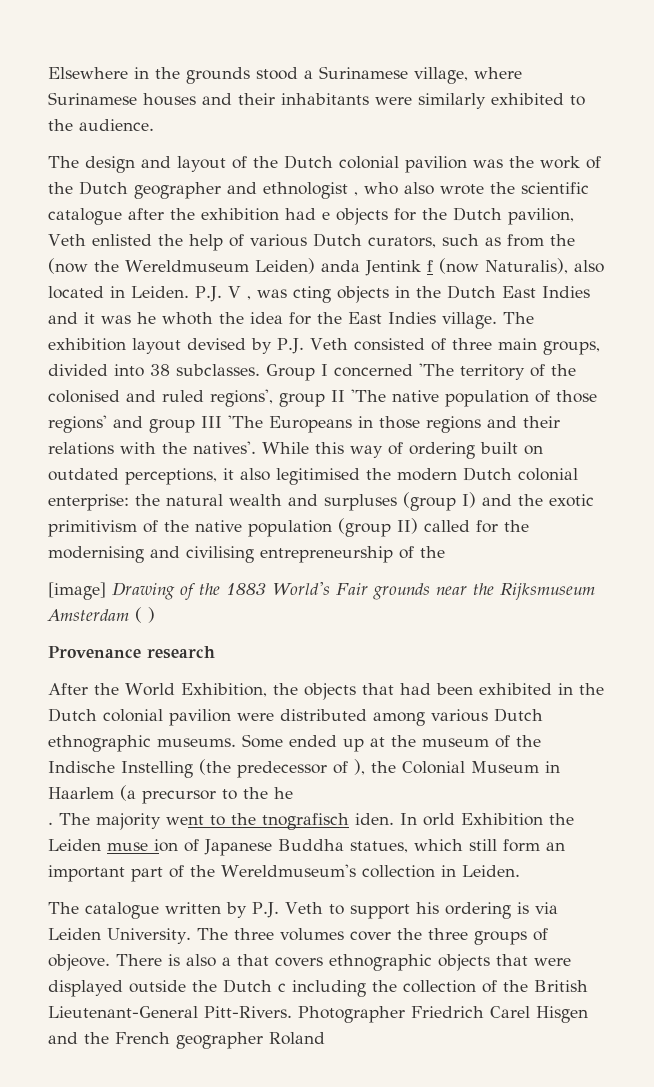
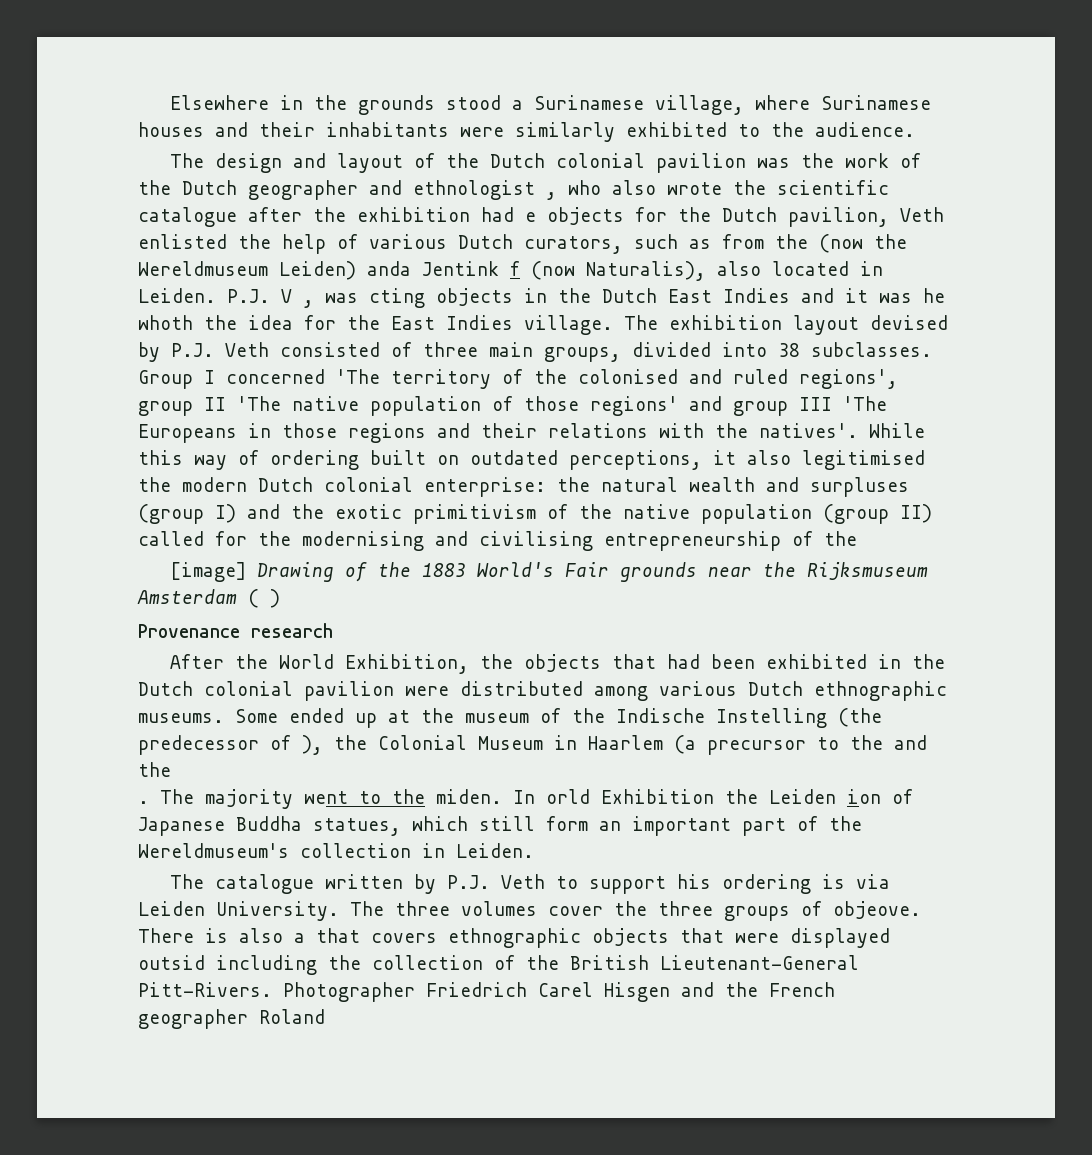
- Some ended up at the museum of the Indische Instelling (the predecessor of ), the Colonial Museum in Haarlem (a precursor to the he
+ Some ended up at the museum of the Indische Instelling (the predecessor of ), the Colonial Museum in Haarlem (a precursor to the and the
- The majority went to the tnografisch iden.
+ The majority went to the miden.
- In orld Exhibition the Leiden muse ion of Japanese Buddha statues, which still form an important part of the Wereldmuseum's collection in Leiden.
+ In orld Exhibition the Leiden ion of Japanese Buddha statues, which still form an important part of the Wereldmuseum's collection in Leiden.
- There is also a that covers ethnographic objects that were displayed outside the Dutch c including the collection of the British Lieutenant-General Pitt-Rivers.
+ There is also a that covers ethnographic objects that were displayed outsid including the collection of the British Lieutenant-General Pitt-Rivers.

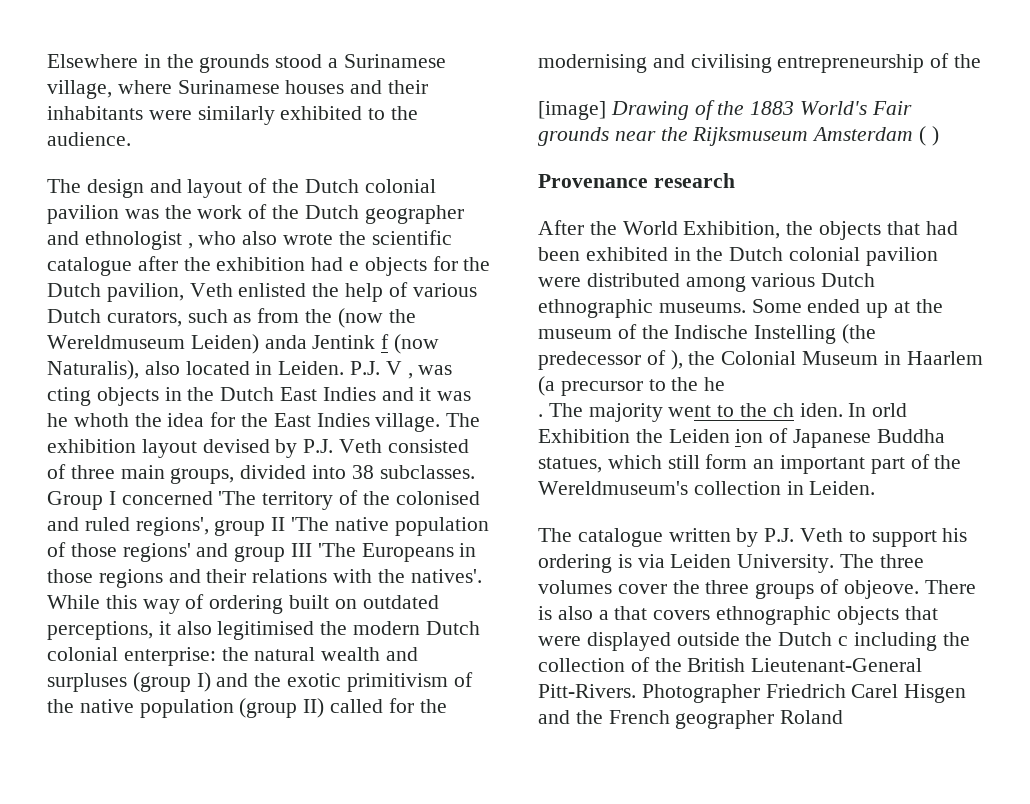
- Some ended up at the museum of the Indische Instelling (the predecessor of ), the Colonial Museum in Haarlem (a precursor to the and the
+ Some ended up at the museum of the Indische Instelling (the predecessor of ), the Colonial Museum in Haarlem (a precursor to the he
- The majority went to the miden.
+ The majority went to the ch iden.
- There is also a that covers ethnographic objects that were displayed outsid including the collection of the British Lieutenant-General Pitt-Rivers.
+ There is also a that covers ethnographic objects that were displayed outside the Dutch c including the collection of the British Lieutenant-General Pitt-Rivers.

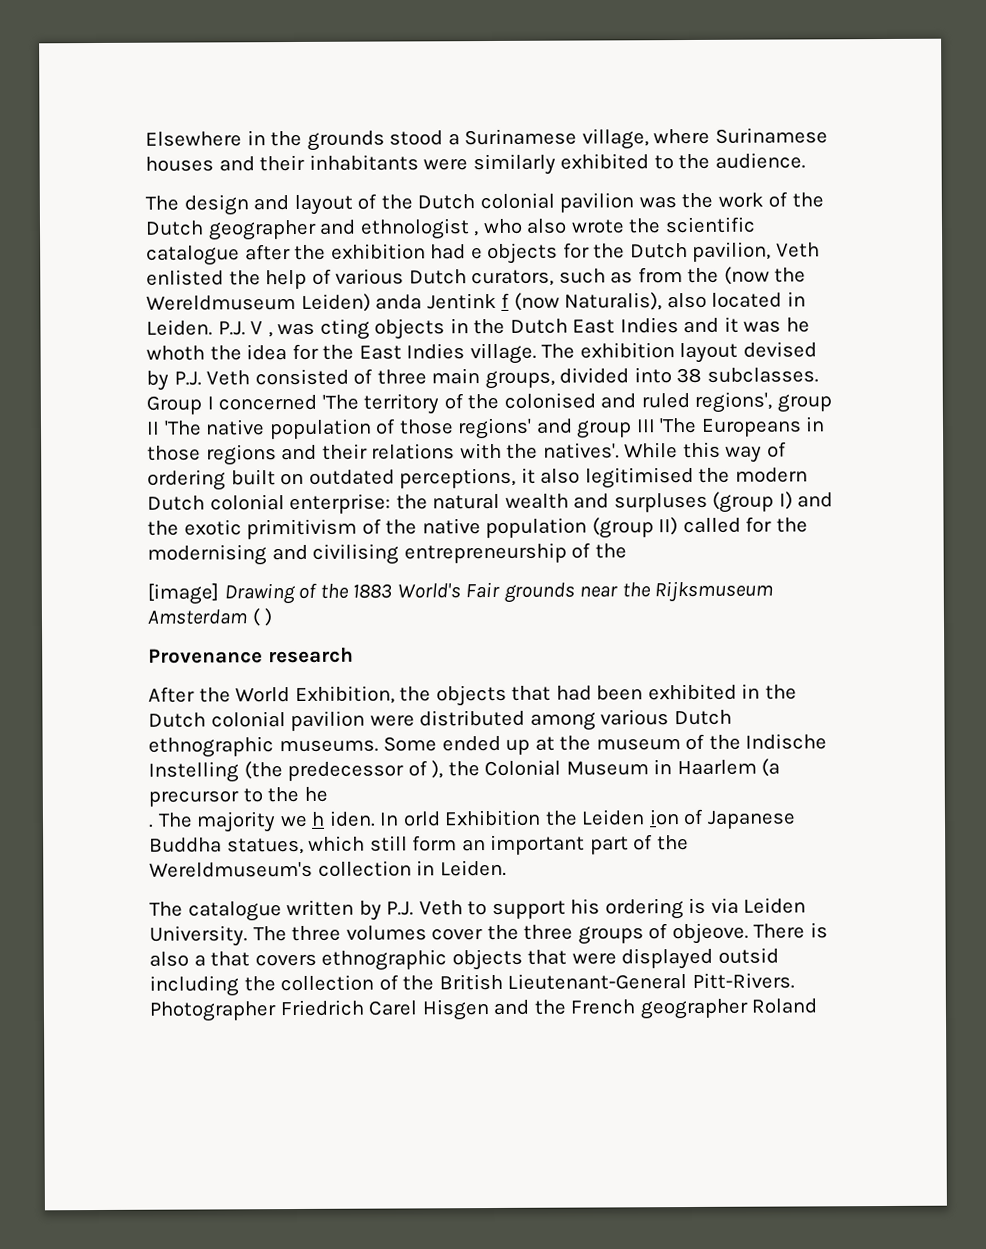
- The majority went to the ch iden.
+ The majority we h iden.
- There is also a that covers ethnographic objects that were displayed outside the Dutch c including the collection of the British Lieutenant-General Pitt-Rivers.
+ There is also a that covers ethnographic objects that were displayed outsid including the collection of the British Lieutenant-General Pitt-Rivers.

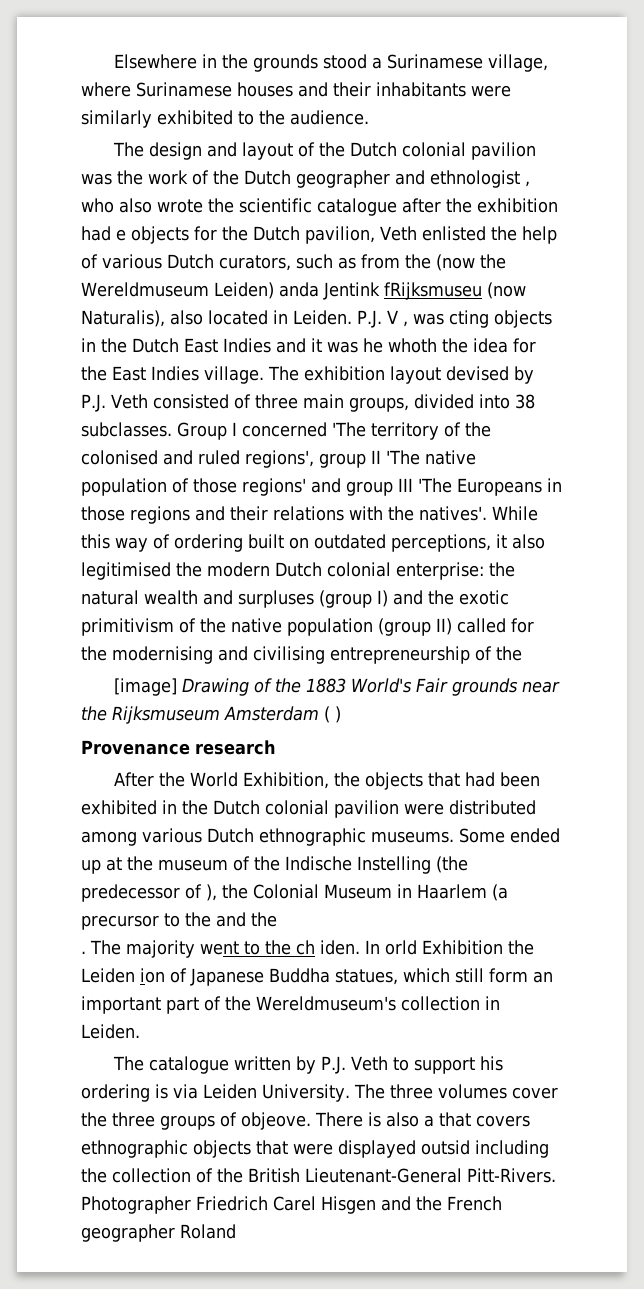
- The design and layout of the Dutch colonial pavilion was the work of the Dutch geographer and ethnologist , who also wrote the scientific catalogue after the exhibition had e objects for the Dutch pavilion, Veth enlisted the help of various Dutch curators, such as from the (now the Wereldmuseum Leiden) anda Jentink f (now Naturalis), also located in Leiden.
+ The design and layout of the Dutch colonial pavilion was the work of the Dutch geographer and ethnologist , who also wrote the scientific catalogue after the exhibition had e objects for the Dutch pavilion, Veth enlisted the help of various Dutch curators, such as from the (now the Wereldmuseum Leiden) anda Jentink fRijksmuseu (now Naturalis), also located in Leiden.
- Some ended up at the museum of the Indische Instelling (the predecessor of ), the Colonial Museum in Haarlem (a precursor to the he
+ Some ended up at the museum of the Indische Instelling (the predecessor of ), the Colonial Museum in Haarlem (a precursor to the and the
- The majority we h iden.
+ The majority went to the ch iden.

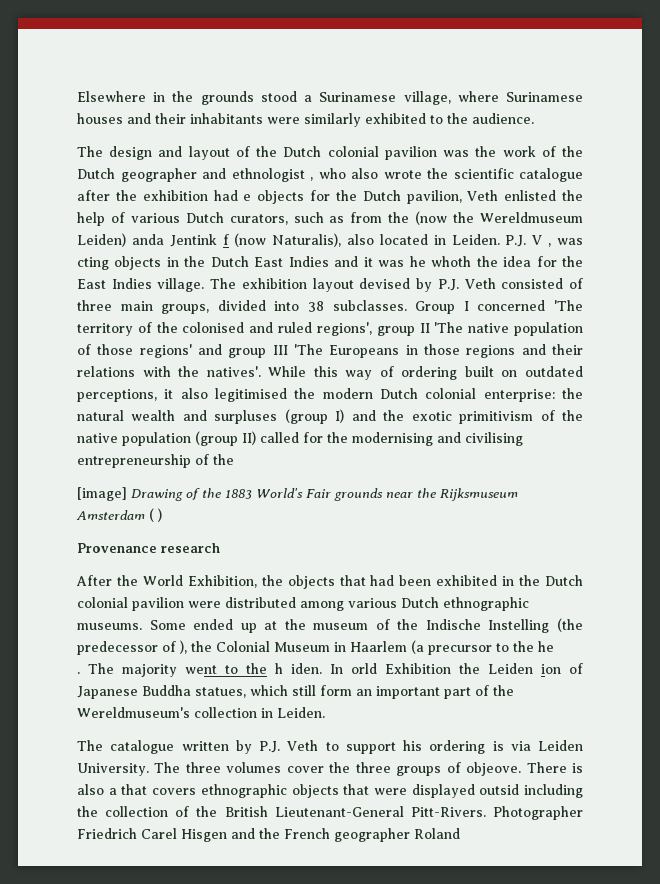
- The design and layout of the Dutch colonial pavilion was the work of the Dutch geographer and ethnologist , who also wrote the scientific catalogue after the exhibition had e objects for the Dutch pavilion, Veth enlisted the help of various Dutch curators, such as from the (now the Wereldmuseum Leiden) anda Jentink fRijksmuseu (now Naturalis), also located in Leiden.
+ The design and layout of the Dutch colonial pavilion was the work of the Dutch geographer and ethnologist , who also wrote the scientific catalogue after the exhibition had e objects for the Dutch pavilion, Veth enlisted the help of various Dutch curators, such as from the (now the Wereldmuseum Leiden) anda Jentink f (now Naturalis), also located in Leiden.
- Some ended up at the museum of the Indische Instelling (the predecessor of ), the Colonial Museum in Haarlem (a precursor to the and the
+ Some ended up at the museum of the Indische Instelling (the predecessor of ), the Colonial Museum in Haarlem (a precursor to the he
- The majority went to the ch iden.
+ The majority went to the h iden.

